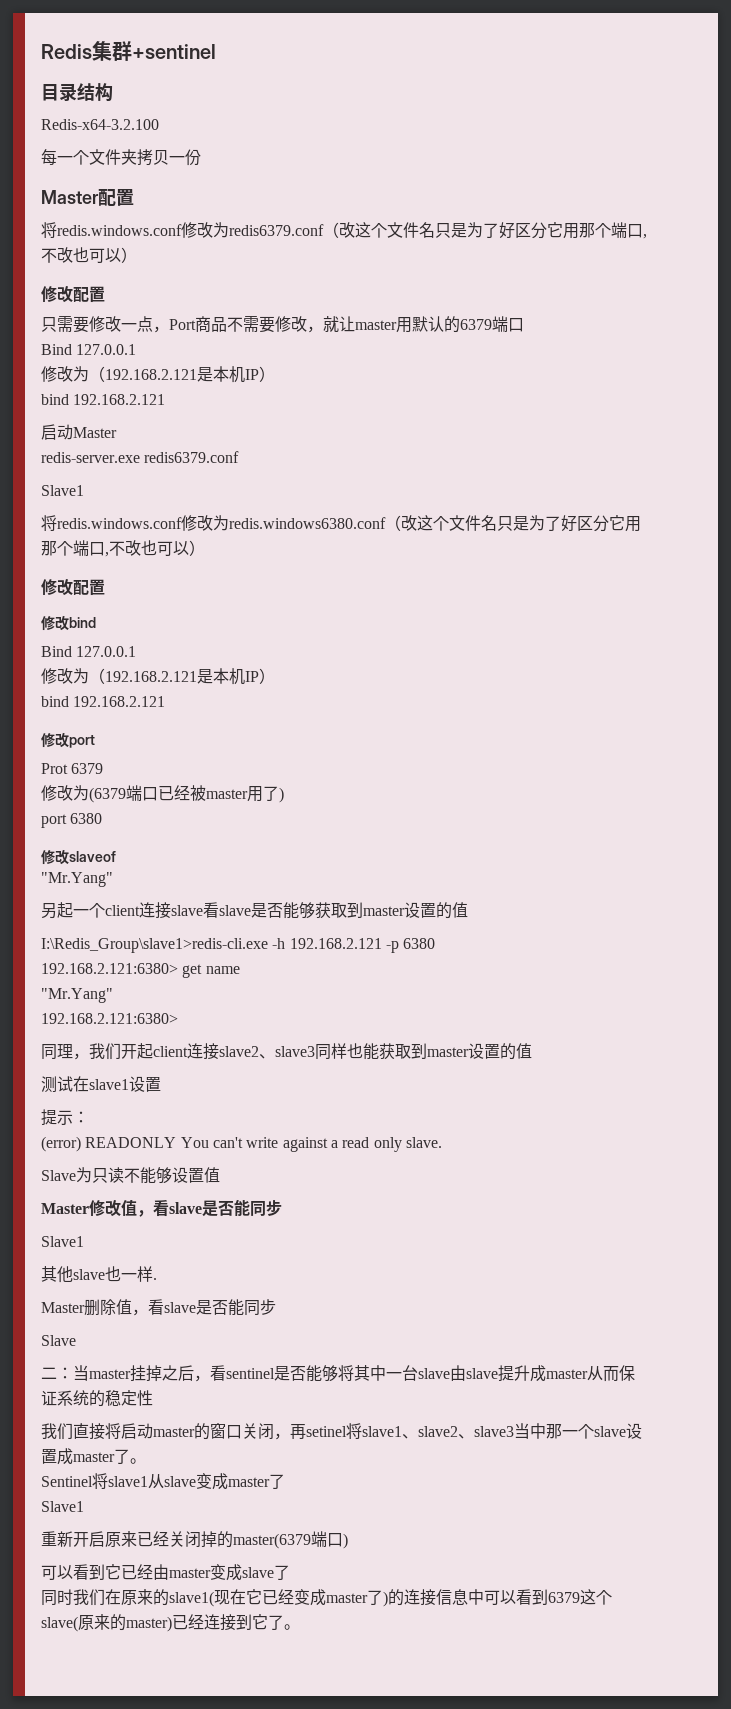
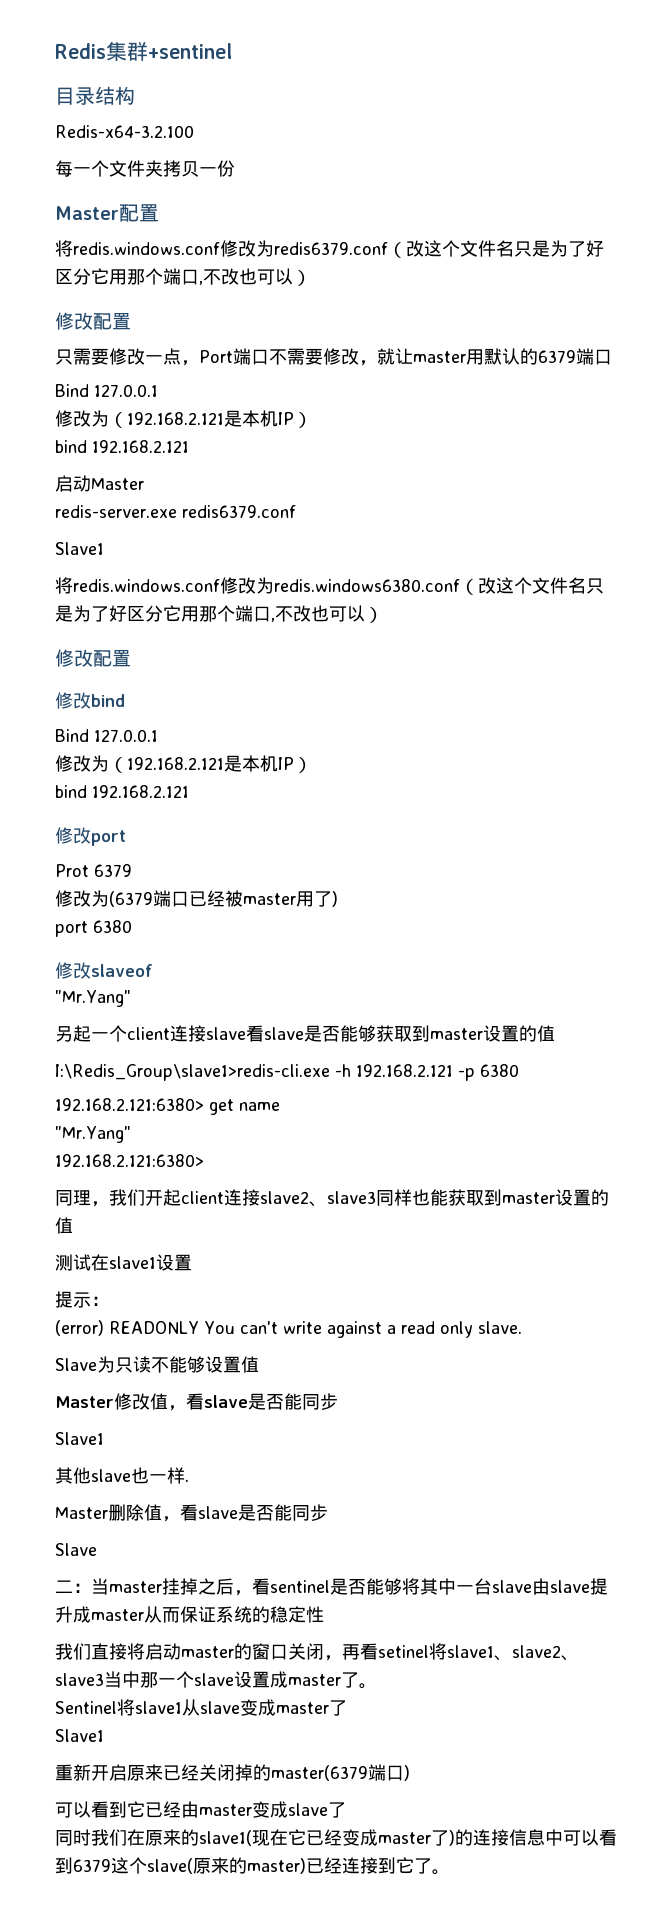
- 只需要修改一点，Port商品不需要修改，就让master用默认的6379端口
+ 只需要修改一点，Port端口不需要修改，就让master用默认的6379端口
- 我们直接将启动master的窗口关闭，再setinel将slave1、slave2、slave3当中那一个slave设置成master了。
+ 我们直接将启动master的窗口关闭，再看setinel将slave1、slave2、slave3当中那一个slave设置成master了。

